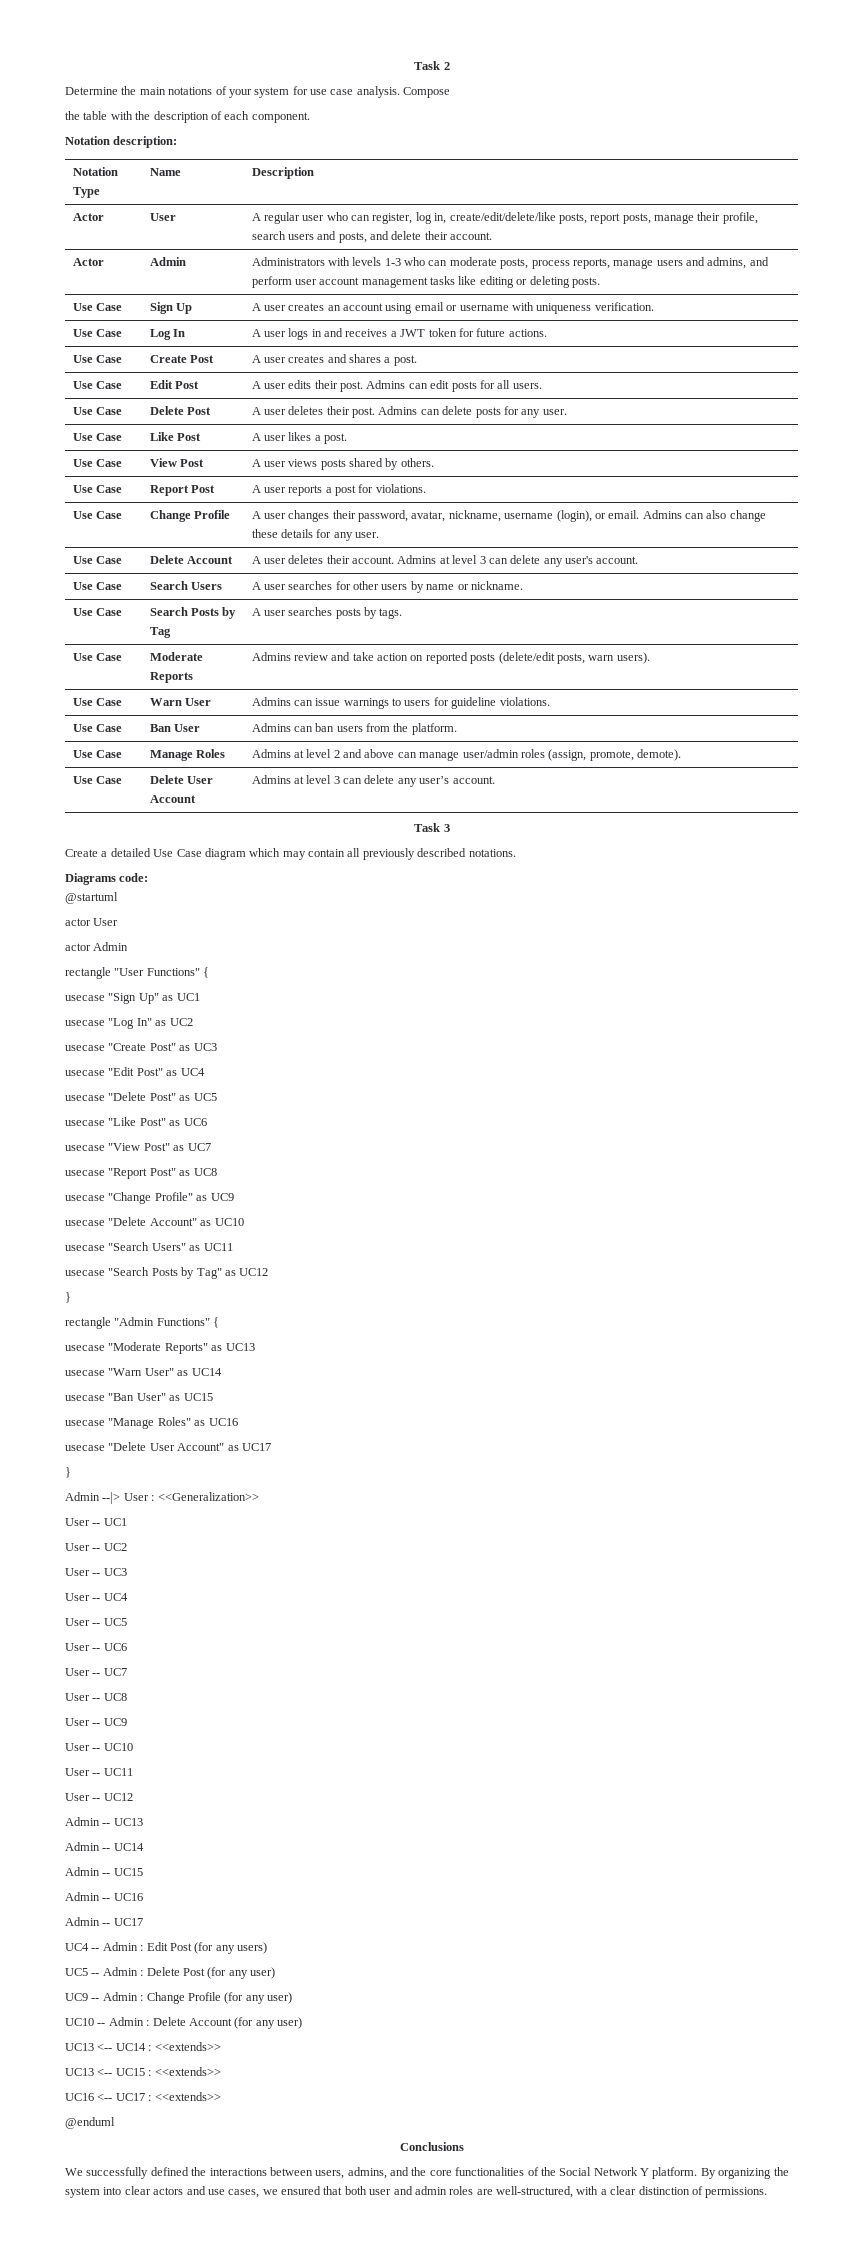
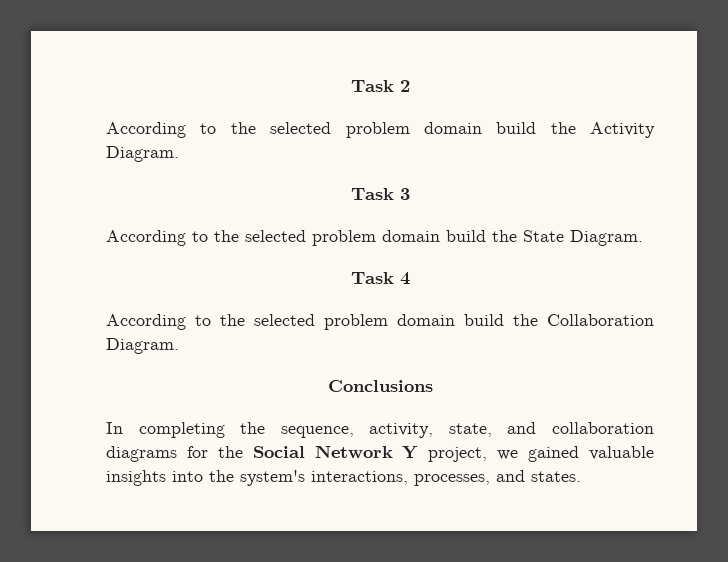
- Determine the main notations of your system for use case analysis. Compose
- the table with the description of each component.
- Notation description:
- Notation Type | Name | Description
- Actor | User | A regular user who can register, log in, create/edit/delete/like posts, report posts, manage their profile, search users and posts, and delete their account.
- Actor | Admin | Administrators with levels 1-3 who can moderate posts, process reports, manage users and admins, and perform user account management tasks like editing or deleting posts.
- Use Case | Sign Up | A user creates an account using email or username with uniqueness verification.
- Use Case | Log In | A user logs in and receives a JWT token for future actions.
- Use Case | Create Post | A user creates and shares a post.
- Use Case | Edit Post | A user edits their post. Admins can edit posts for all users.
- Use Case | Delete Post | A user deletes their post. Admins can delete posts for any user.
- Use Case | Like Post | A user likes a post.
- Use Case | View Post | A user views posts shared by others.
- Use Case | Report Post | A user reports a post for violations.
- Use Case | Change Profile | A user changes their password, avatar, nickname, username (login), or email. Admins can also change these details for any user.
- Use Case | Delete Account | A user deletes their account. Admins at level 3 can delete any user's account.
- Use Case | Search Users | A user searches for other users by name or nickname.
- Use Case | Search Posts by Tag | A user searches posts by tags.
- Use Case | Moderate Reports | Admins review and take action on reported posts (delete/edit posts, warn users).
- Use Case | Warn User | Admins can issue warnings to users for guideline violations.
- Use Case | Ban User | Admins can ban users from the platform.
- Use Case | Manage Roles | Admins at level 2 and above can manage user/admin roles (assign, promote, demote).
- Use Case | Delete User Account | Admins at level 3 can delete any user’s account.
+ According to the selected problem domain build the Activity Diagram.
  Task 3
- Create a detailed Use Case diagram which may contain all previously described notations.
- Diagrams code:
- @startuml
- actor User
- actor Admin
- rectangle "User Functions" {
- usecase "Sign Up" as UC1
- usecase "Log In" as UC2
- usecase "Create Post" as UC3
- usecase "Edit Post" as UC4
- usecase "Delete Post" as UC5
- usecase "Like Post" as UC6
- usecase "View Post" as UC7
- usecase "Report Post" as UC8
- usecase "Change Profile" as UC9
- usecase "Delete Account" as UC10
- usecase "Search Users" as UC11
- usecase "Search Posts by Tag" as UC12
- }
- rectangle "Admin Functions" {
- usecase "Moderate Reports" as UC13
- usecase "Warn User" as UC14
- usecase "Ban User" as UC15
- usecase "Manage Roles" as UC16
- usecase "Delete User Account" as UC17
- }
- Admin --|> User : <<Generalization>>
- User -- UC1
- User -- UC2
- User -- UC3
- User -- UC4
- User -- UC5
- User -- UC6
- User -- UC7
- User -- UC8
- User -- UC9
- User -- UC10
- User -- UC11
- User -- UC12
- Admin -- UC13
- Admin -- UC14
- Admin -- UC15
- Admin -- UC16
- Admin -- UC17
- UC4 -- Admin : Edit Post (for any users)
- UC5 -- Admin : Delete Post (for any user)
- UC9 -- Admin : Change Profile (for any user)
- UC10 -- Admin : Delete Account (for any user)
- UC13 <-- UC14 : <<extends>>
- UC13 <-- UC15 : <<extends>>
- UC16 <-- UC17 : <<extends>>
- @enduml
+ According to the selected problem domain build the State Diagram.
+ Task 4
+ According to the selected problem domain build the Collaboration Diagram.
  Conclusions
- We successfully defined the interactions between users, admins, and the core functionalities of the Social Network Y platform. By organizing the system into clear actors and use cases, we ensured that both user and admin roles are well-structured, with a clear distinction of permissions.
+ In completing the sequence, activity, state, and collaboration diagrams for the Social Network Y project, we gained valuable insights into the system's interactions, processes, and states.

